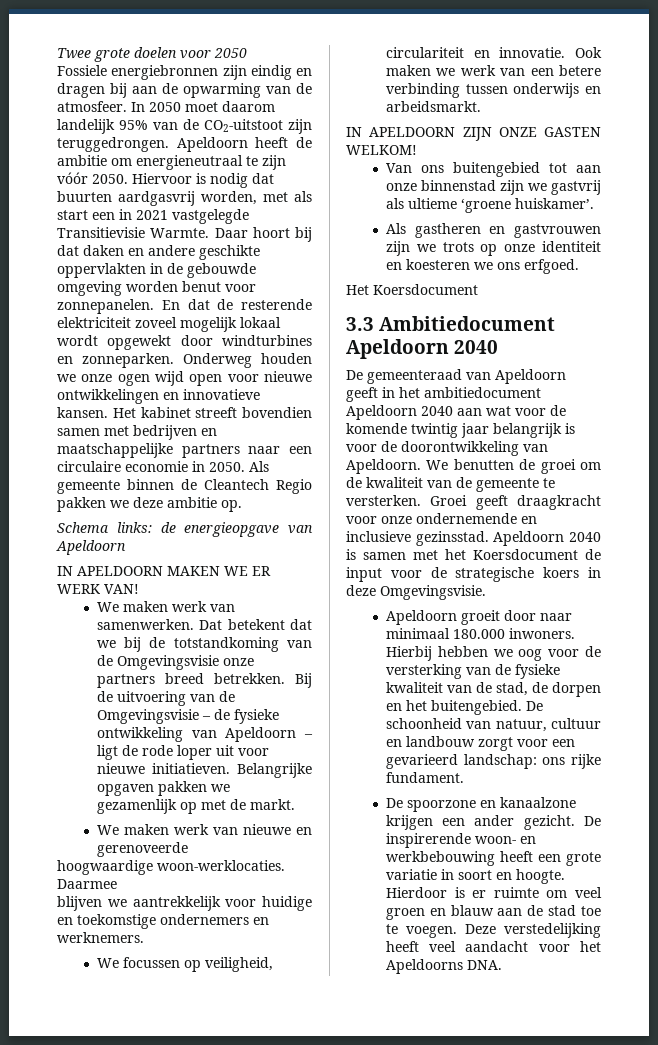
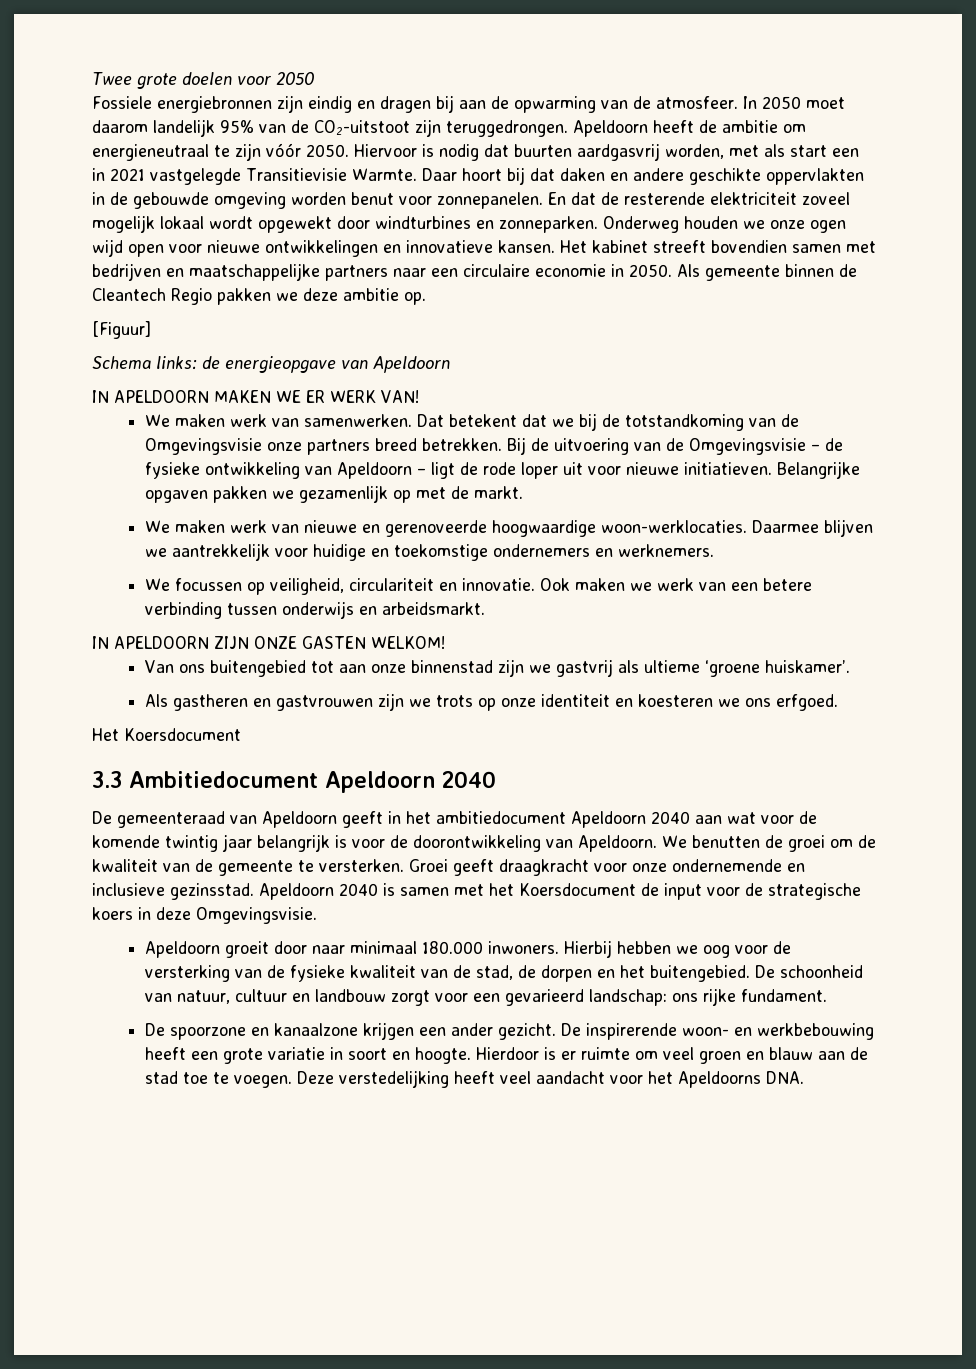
+ [Figuur]
- We maken werk van nieuwe en gerenoveerde
- hoogwaardige woon-werklocaties.
+ We maken werk van nieuwe en gerenoveerde hoogwaardige woon-werklocaties.
- Daarmee
- blijven we aantrekkelijk voor huidige en toekomstige ondernemers en werknemers.
+ Daarmee blijven we aantrekkelijk voor huidige en toekomstige ondernemers en werknemers.

